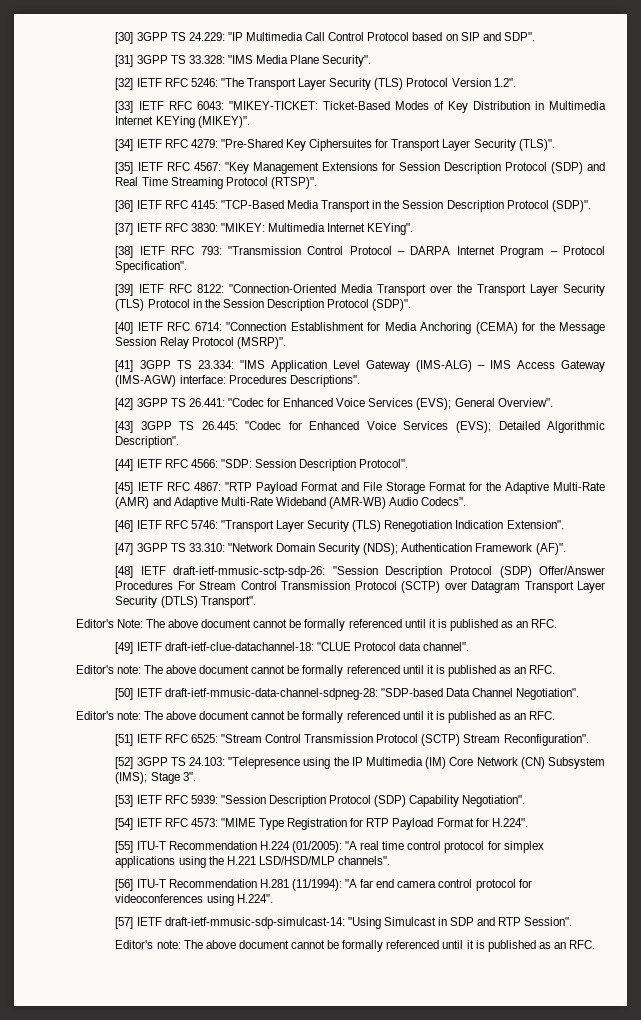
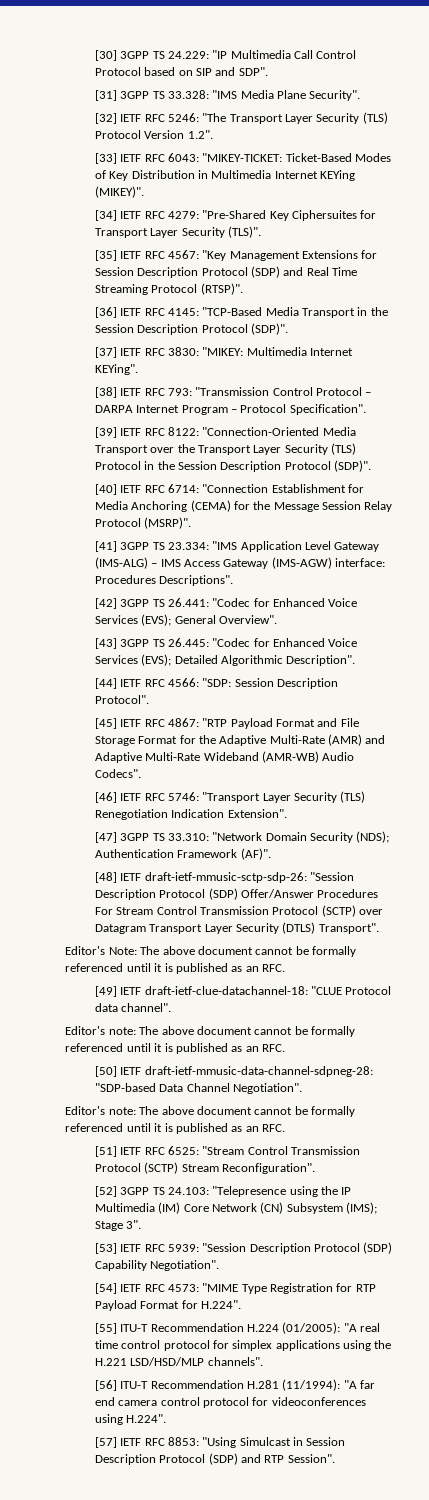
- [57] IETF draft-ietf-mmusic-sdp-simulcast-14: "Using Simulcast in SDP and RTP Session".
- Editor's note: The above document cannot be formally referenced until it is published as an RFC.
+ [57] IETF RFC 8853: "Using Simulcast in Session Description Protocol (SDP) and RTP Session".

